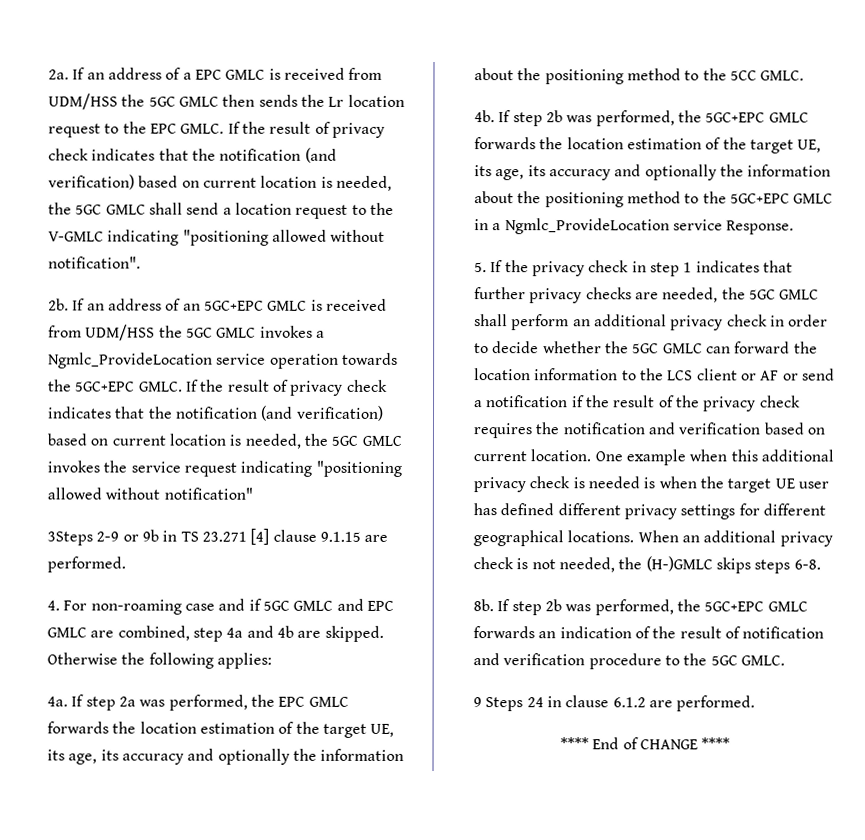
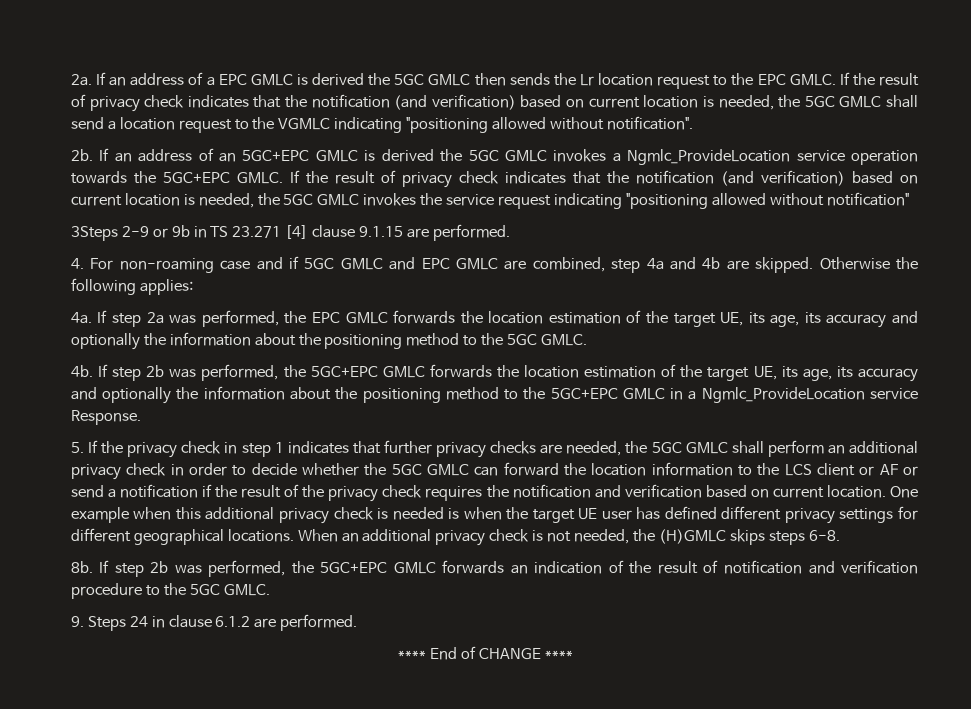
- If an address of a EPC GMLC is received from UDM/HSS the 5GC GMLC then sends the Lr location request to the EPC GMLC.
+ If an address of a EPC GMLC is derived the 5GC GMLC then sends the Lr location request to the EPC GMLC.
- If the result of privacy check indicates that the notification (and verification) based on current location is needed, the 5GC GMLC shall send a location request to the V-GMLC indicating "positioning allowed without notification".
+ If the result of privacy check indicates that the notification (and verification) based on current location is needed, the 5GC GMLC shall send a location request to the VGMLC indicating "positioning allowed without notification".
- If an address of an 5GC+EPC GMLC is received from UDM/HSS the 5GC GMLC invokes a Ngmlc_ProvideLocation service operation towards the 5GC+EPC GMLC.
+ If an address of an 5GC+EPC GMLC is derived the 5GC GMLC invokes a Ngmlc_ProvideLocation service operation towards the 5GC+EPC GMLC.
- If step 2a was performed, the EPC GMLC forwards the location estimation of the target UE, its age, its accuracy and optionally the information about the positioning method to the 5CC GMLC.
+ If step 2a was performed, the EPC GMLC forwards the location estimation of the target UE, its age, its accuracy and optionally the information about the positioning method to the 5GC GMLC.
- When an additional privacy check is not needed, the (H-)GMLC skips steps 6-8.
+ When an additional privacy check is not needed, the (H)GMLC skips steps 6-8.
- 9 Steps 24 in clause 6.1.2 are performed.
+ 9. Steps 24 in clause 6.1.2 are performed.

